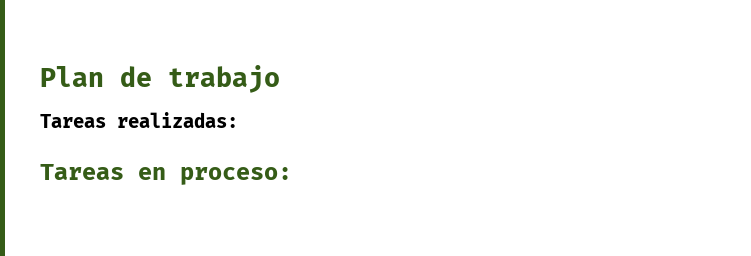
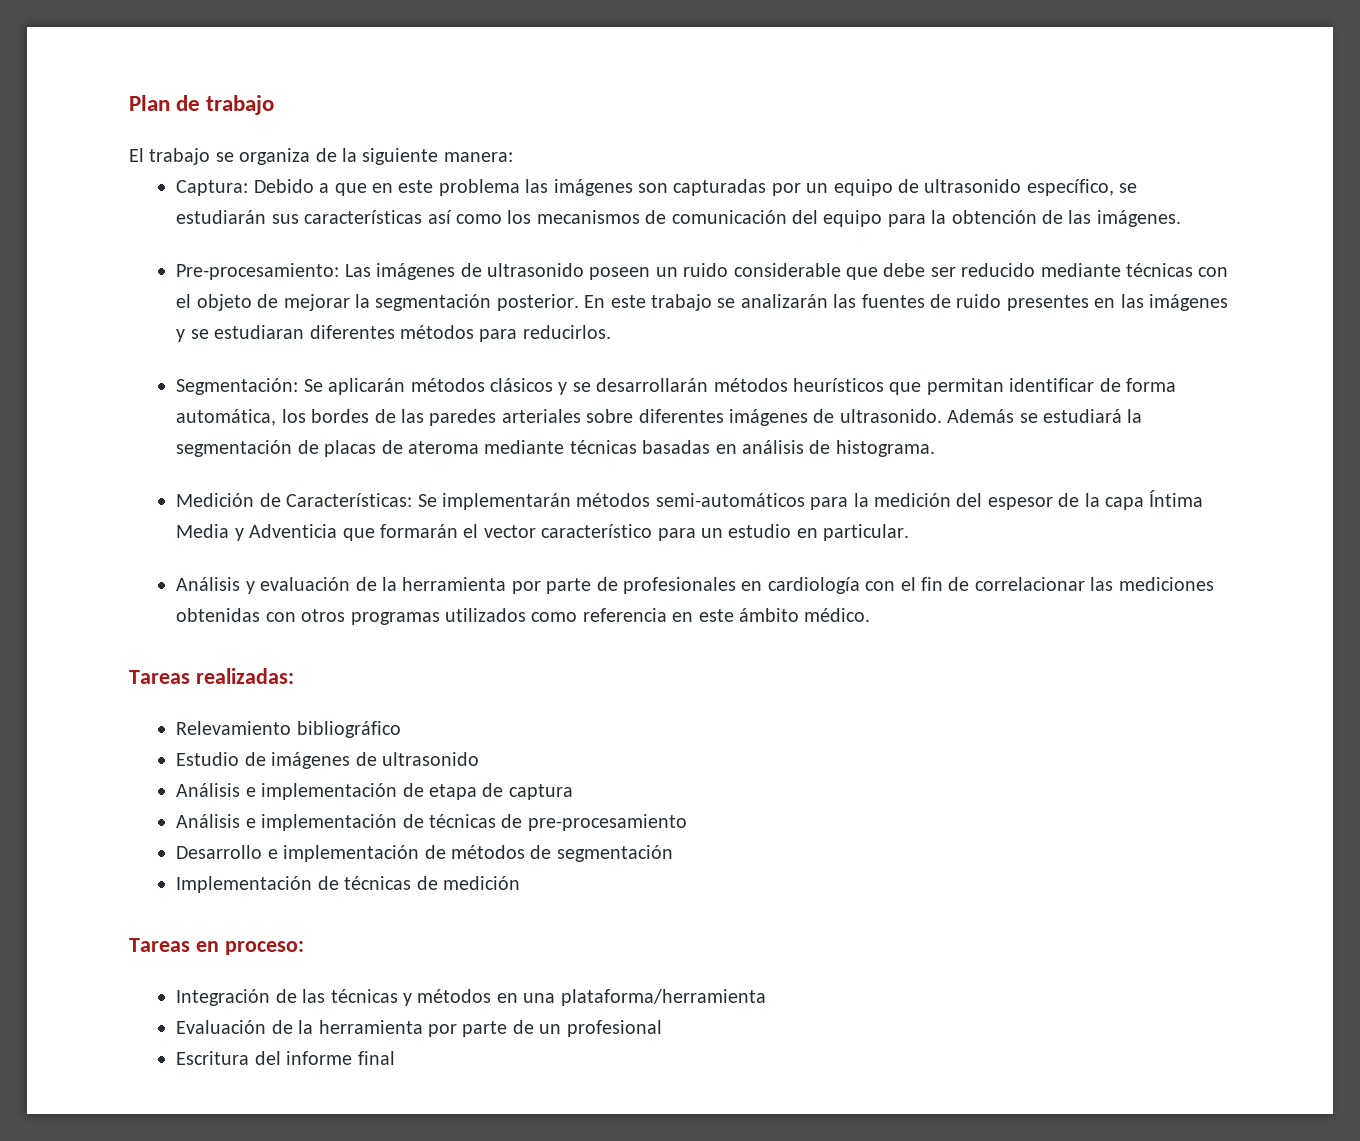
+ El trabajo se organiza de la siguiente manera:
+ Captura: Debido a que en este problema las imágenes son capturadas por un equipo de ultrasonido específico, se estudiarán sus características así como los mecanismos de comunicación del equipo para la obtención de las imágenes.
+ Pre-procesamiento: Las imágenes de ultrasonido poseen un ruido considerable que debe ser reducido mediante técnicas con el objeto de mejorar la segmentación posterior. En este trabajo se analizarán las fuentes de ruido presentes en las imágenes y se estudiaran diferentes métodos para reducirlos.
+ Segmentación: Se aplicarán métodos clásicos y se desarrollarán métodos heurísticos que permitan identificar de forma automática, los bordes de las paredes arteriales sobre diferentes imágenes de ultrasonido. Además se estudiará la segmentación de placas de ateroma mediante técnicas basadas en análisis de histograma.
+ Medición de Características: Se implementarán métodos semi-automáticos para la medición del espesor de la capa Íntima Media y Adventicia que formarán el vector característico para un estudio en particular.
+ Análisis y evaluación de la herramienta por parte de profesionales en cardiología con el fin de correlacionar las mediciones obtenidas con otros programas utilizados como referencia en este ámbito médico.
  Tareas realizadas:
+ Relevamiento bibliográfico
+ Estudio de imágenes de ultrasonido
+ Análisis e implementación de etapa de captura
+ Análisis e implementación de técnicas de pre-procesamiento
+ Desarrollo e implementación de métodos de segmentación
+ Implementación de técnicas de medición
  Tareas en proceso:
+ Integración de las técnicas y métodos en una plataforma/herramienta
+ Evaluación de la herramienta por parte de un profesional
+ Escritura del informe final

